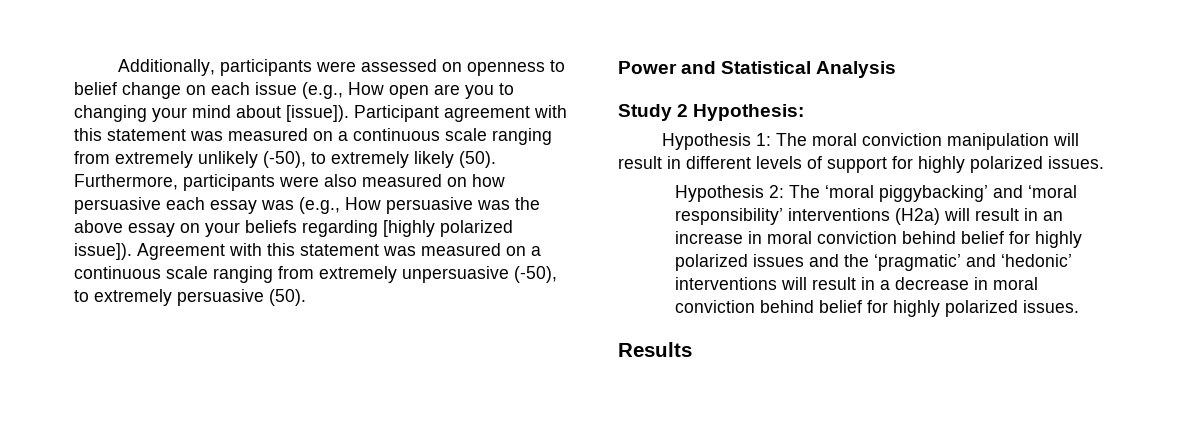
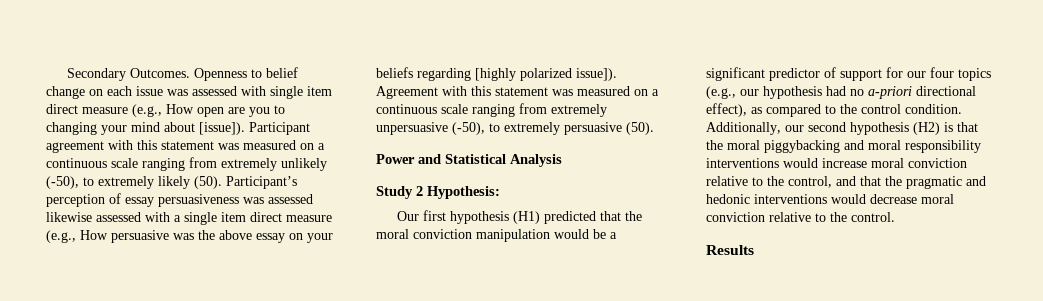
- Additionally, participants were assessed on openness to belief change on each issue (e.g., How open are you to changing your mind about [issue]).
+ Secondary Outcomes. Openness to belief change on each issue was assessed with single item direct measure (e.g., How open are you to changing your mind about [issue]).
- Furthermore, participants were also measured on how persuasive each essay was (e.g., How persuasive was the above essay on your beliefs regarding [highly polarized issue]).
+ Participant’s perception of essay persuasiveness was assessed likewise assessed with a single item direct measure (e.g., How persuasive was the above essay on your beliefs regarding [highly polarized issue]).
- Hypothesis 1: The moral conviction manipulation will result in different levels of support for highly polarized issues.
- Hypothesis 2: The ‘moral piggybacking’ and ‘moral responsibility’ interventions (H2a) will result in an increase in moral conviction behind belief for highly polarized issues and the ‘pragmatic’ and ‘hedonic’ interventions will result in a decrease in moral conviction behind belief for highly polarized issues.
+ Our first hypothesis (H1) predicted that the moral conviction manipulation would be a significant predictor of support for our four topics (e.g., our hypothesis had no a-priori directional effect), as compared to the control condition. Additionally, our second hypothesis (H2) is that the moral piggybacking and moral responsibility interventions would increase moral conviction relative to the control, and that the pragmatic and hedonic interventions would decrease moral conviction relative to the control.

